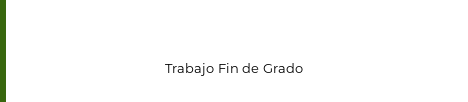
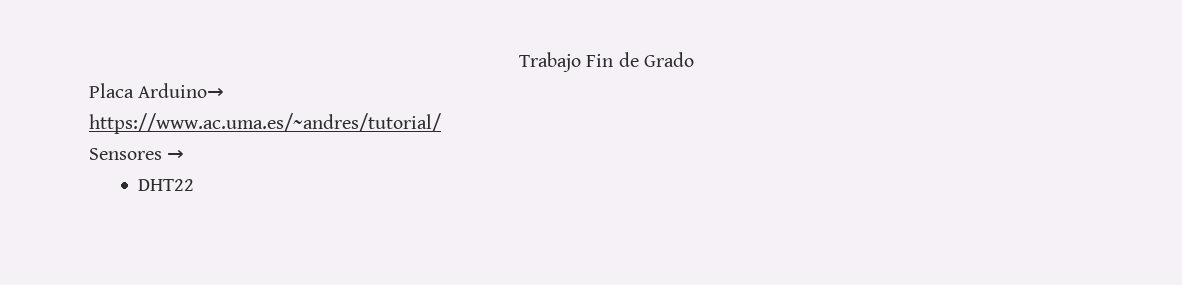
+ Placa Arduino→
+ https://www.ac.uma.es/~andres/tutorial/
+ Sensores →
+ DHT22

